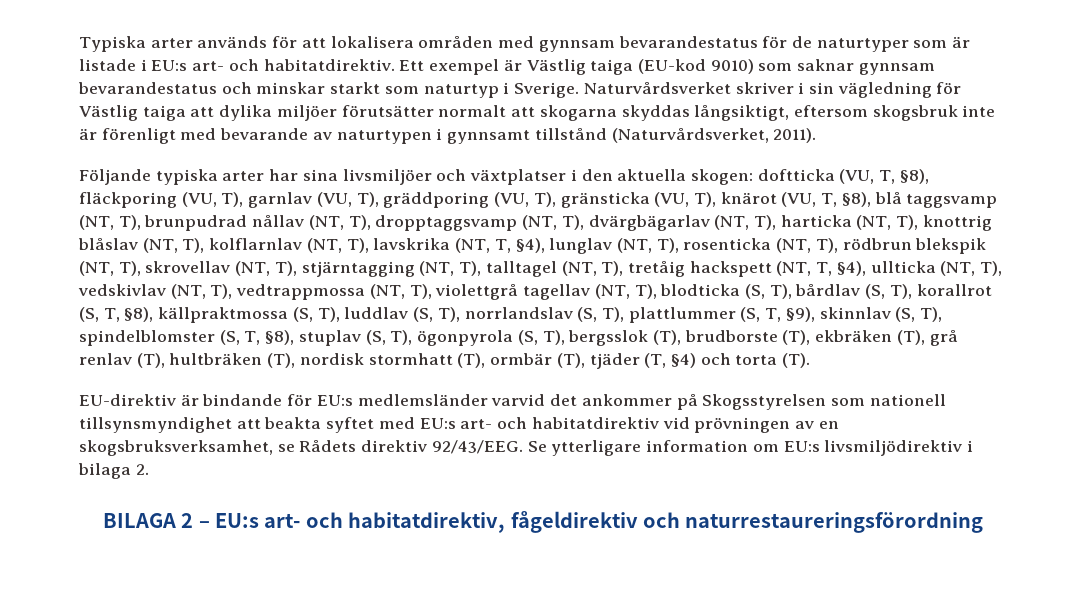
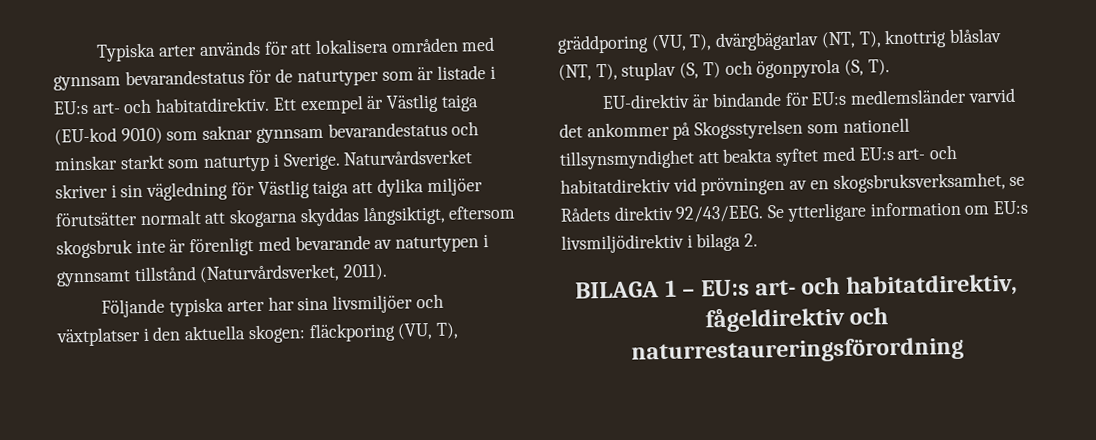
- Följande typiska arter har sina livsmiljöer och växtplatser i den aktuella skogen: doftticka (VU, T, §8), fläckporing (VU, T), garnlav (VU, T), gräddporing (VU, T), gränsticka (VU, T), knärot (VU, T, §8), blå taggsvamp (NT, T), brunpudrad nållav (NT, T), dropptaggsvamp (NT, T), dvärgbägarlav (NT, T), harticka (NT, T), knottrig blåslav (NT, T), kolflarnlav (NT, T), lavskrika (NT, T, §4), lunglav (NT, T), rosenticka (NT, T), rödbrun blekspik (NT, T), skrovellav (NT, T), stjärntagging (NT, T), talltagel (NT, T), tretåig hackspett (NT, T, §4), ullticka (NT, T), vedskivlav (NT, T), vedtrappmossa (NT, T), violettgrå tagellav (NT, T), blodticka (S, T), bårdlav (S, T), korallrot (S, T, §8), källpraktmossa (S, T), luddlav (S, T), norrlandslav (S, T), plattlummer (S, T, §9), skinnlav (S, T), spindelblomster (S, T, §8), stuplav (S, T), ögonpyrola (S, T), bergsslok (T), brudborste (T), ekbräken (T), grå renlav (T), hultbräken (T), nordisk stormhatt (T), ormbär (T), tjäder (T, §4) och torta (T).
+ Följande typiska arter har sina livsmiljöer och växtplatser i den aktuella skogen: fläckporing (VU, T), gräddporing (VU, T), dvärgbägarlav (NT, T), knottrig blåslav (NT, T), stuplav (S, T) och ögonpyrola (S, T).
- BILAGA 2 – EU:s art- och habitatdirektiv, fågeldirektiv och naturrestaureringsförordning
+ BILAGA 1 – EU:s art- och habitatdirektiv, fågeldirektiv och naturrestaureringsförordning

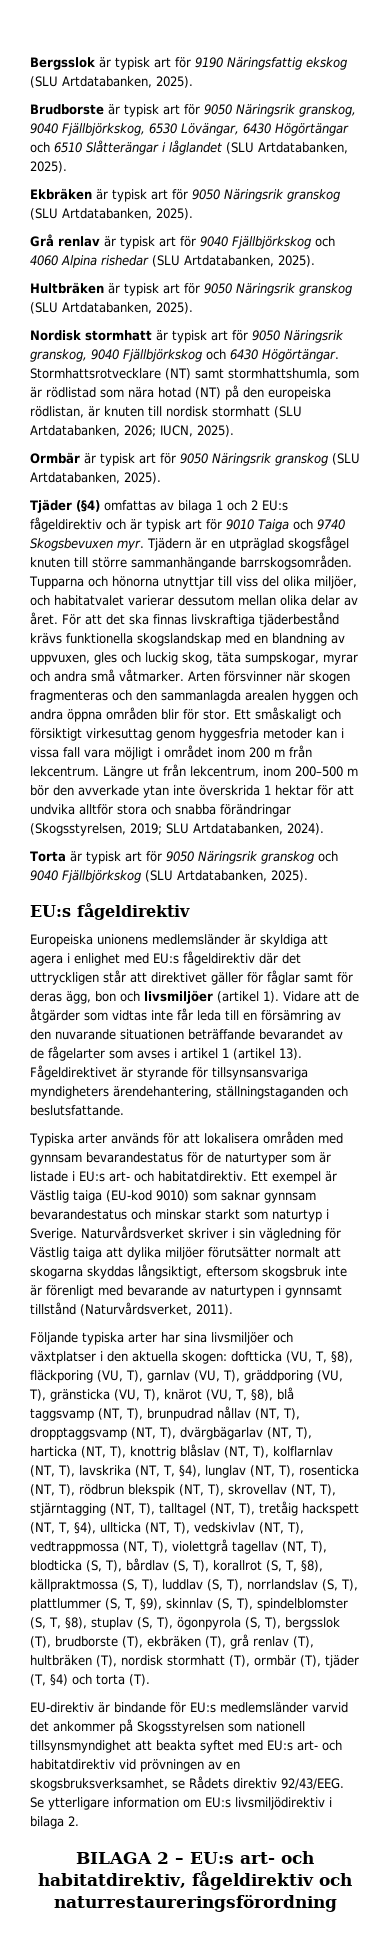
+ Bergsslok är typisk art för 9190 Näringsfattig ekskog (SLU Artdatabanken, 2025).
+ Brudborste är typisk art för 9050 Näringsrik granskog, 9040 Fjällbjörkskog, 6530 Lövängar, 6430 Högörtängar och 6510 Slåtterängar i låglandet (SLU Artdatabanken, 2025).
+ Ekbräken är typisk art för 9050 Näringsrik granskog (SLU Artdatabanken, 2025).
+ Grå renlav är typisk art för 9040 Fjällbjörkskog och 4060 Alpina rishedar (SLU Artdatabanken, 2025).
+ Hultbräken är typisk art för 9050 Näringsrik granskog (SLU Artdatabanken, 2025).
+ Nordisk stormhatt är typisk art för 9050 Näringsrik granskog, 9040 Fjällbjörkskog och 6430 Högörtängar. Stormhattsrotvecklare (NT) samt stormhattshumla, som är rödlistad som nära hotad (NT) på den europeiska rödlistan, är knuten till nordisk stormhatt (SLU Artdatabanken, 2026; IUCN, 2025).
+ Ormbär är typisk art för 9050 Näringsrik granskog (SLU Artdatabanken, 2025).
+ Tjäder (§4) omfattas av bilaga 1 och 2 EU:s fågeldirektiv och är typisk art för 9010 Taiga och 9740 Skogsbevuxen myr. Tjädern är en utpräglad skogsfågel knuten till större sammanhängande barrskogsområden. Tupparna och hönorna utnyttjar till viss del olika miljöer, och habitatvalet varierar dessutom mellan olika delar av året. För att det ska finnas livskraftiga tjäderbestånd krävs funktionella skogslandskap med en blandning av uppvuxen, gles och luckig skog, täta sumpskogar, myrar och andra små våtmarker. Arten försvinner när skogen fragmenteras och den sammanlagda arealen hyggen och andra öppna områden blir för stor. Ett småskaligt och försiktigt virkesuttag genom hyggesfria metoder kan i vissa fall vara möjligt i området inom 200 m från lekcentrum. Längre ut från lekcentrum, inom 200–500 m bör den avverkade ytan inte överskrida 1 hektar för att undvika alltför stora och snabba förändringar (Skogsstyrelsen, 2019; SLU Artdatabanken, 2024).
+ Torta är typisk art för 9050 Näringsrik granskog och 9040 Fjällbjörkskog (SLU Artdatabanken, 2025).
+ EU:s fågeldirektiv
+ Europeiska unionens medlemsländer är skyldiga att agera i enlighet med EU:s fågeldirektiv där det uttryckligen står att direktivet gäller för fåglar samt för deras ägg, bon och livsmiljöer (artikel 1). Vidare att de åtgärder som vidtas inte får leda till en försämring av den nuvarande situationen beträffande bevarandet av de fågelarter som avses i artikel 1 (artikel 13). Fågeldirektivet är styrande för tillsynsansvariga myndigheters ärendehantering, ställningstaganden och beslutsfattande.
- Följande typiska arter har sina livsmiljöer och växtplatser i den aktuella skogen: fläckporing (VU, T), gräddporing (VU, T), dvärgbägarlav (NT, T), knottrig blåslav (NT, T), stuplav (S, T) och ögonpyrola (S, T).
+ Följande typiska arter har sina livsmiljöer och växtplatser i den aktuella skogen: doftticka (VU, T, §8), fläckporing (VU, T), garnlav (VU, T), gräddporing (VU, T), gränsticka (VU, T), knärot (VU, T, §8), blå taggsvamp (NT, T), brunpudrad nållav (NT, T), dropptaggsvamp (NT, T), dvärgbägarlav (NT, T), harticka (NT, T), knottrig blåslav (NT, T), kolflarnlav (NT, T), lavskrika (NT, T, §4), lunglav (NT, T), rosenticka (NT, T), rödbrun blekspik (NT, T), skrovellav (NT, T), stjärntagging (NT, T), talltagel (NT, T), tretåig hackspett (NT, T, §4), ullticka (NT, T), vedskivlav (NT, T), vedtrappmossa (NT, T), violettgrå tagellav (NT, T), blodticka (S, T), bårdlav (S, T), korallrot (S, T, §8), källpraktmossa (S, T), luddlav (S, T), norrlandslav (S, T), plattlummer (S, T, §9), skinnlav (S, T), spindelblomster (S, T, §8), stuplav (S, T), ögonpyrola (S, T), bergsslok (T), brudborste (T), ekbräken (T), grå renlav (T), hultbräken (T), nordisk stormhatt (T), ormbär (T), tjäder (T, §4) och torta (T).
- BILAGA 1 – EU:s art- och habitatdirektiv, fågeldirektiv och naturrestaureringsförordning
+ BILAGA 2 – EU:s art- och habitatdirektiv, fågeldirektiv och naturrestaureringsförordning

